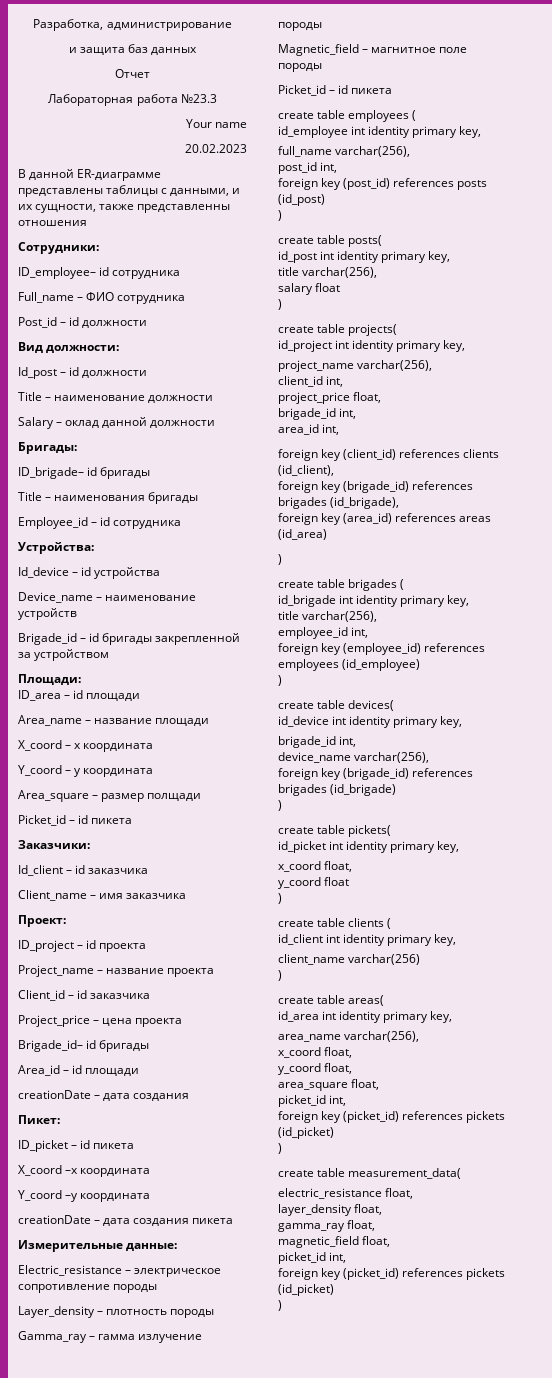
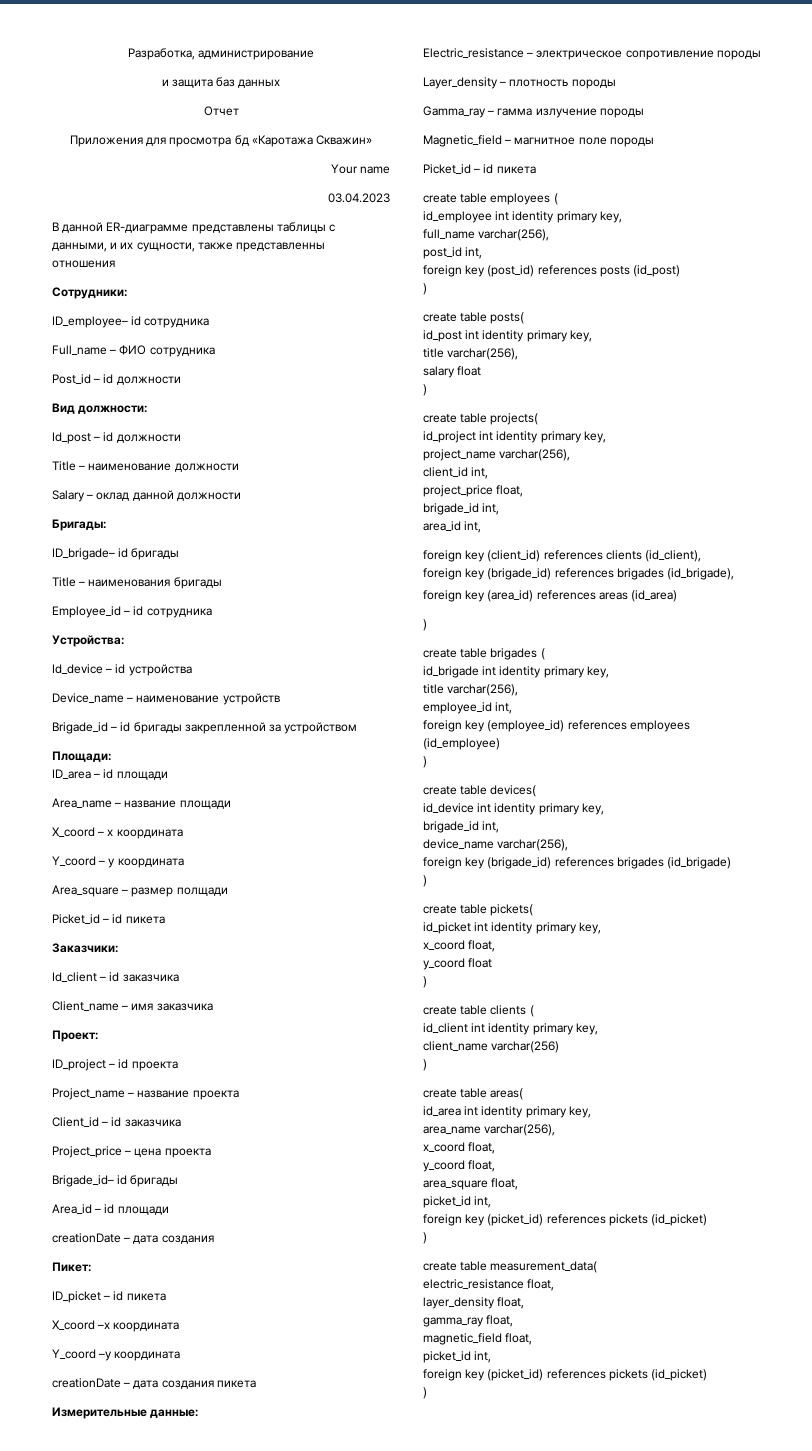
- Лабораторная работа №23.3
+ Приложения для просмотра бд «Каротажа Скважин»
- 20.02.2023
+ 03.04.2023

